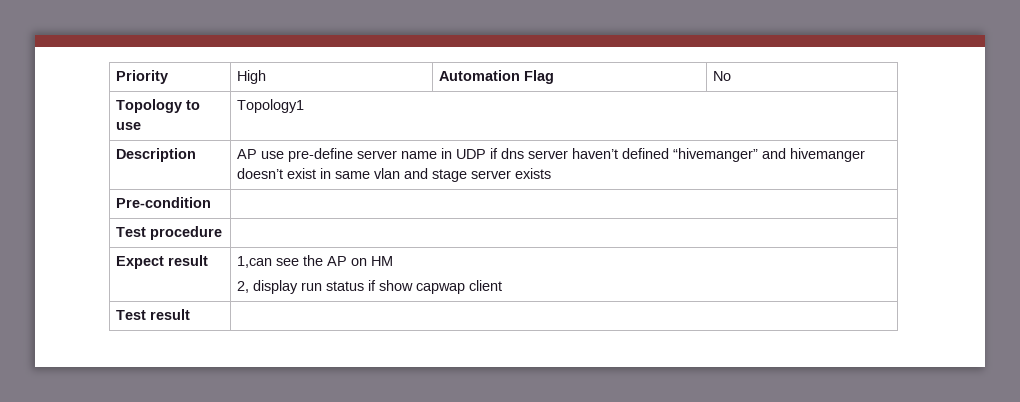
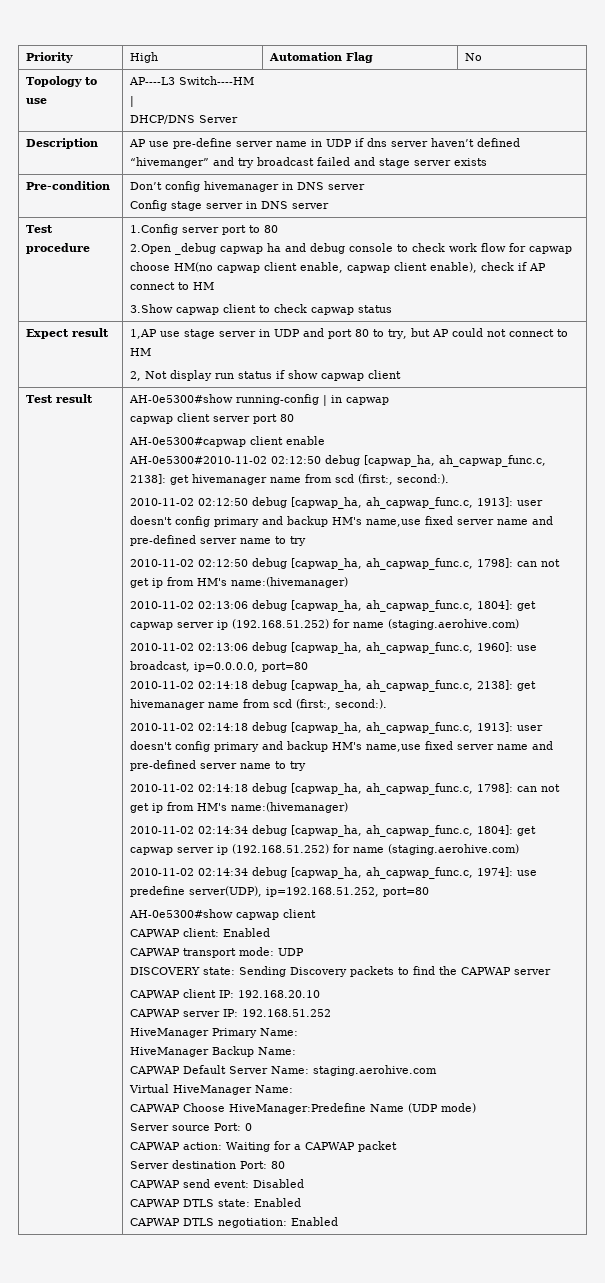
- Topology to use | Topology1
+ Topology to use | AP----L3 Switch----HM
+ |
+ DHCP/DNS Server
- Description | AP use pre-define server name in UDP if dns server haven’t defined “hivemanger” and hivemanger doesn’t exist in same vlan and stage server exists
+ Description | AP use pre-define server name in UDP if dns server haven’t defined “hivemanger” and try broadcast failed and stage server exists
- Pre-condition |
- Test procedure |
- Expect result | 1,can see the AP on HM
- 2, display run status if show capwap client
+ Pre-condition | Don’t config hivemanager in DNS server
+ Config stage server in DNS server
+ Test procedure | 1.Config server port to 80
+ 2.Open _debug capwap ha and debug console to check work flow for capwap choose HM(no capwap client enable, capwap client enable), check if AP connect to HM
+ 3.Show capwap client to check capwap status
+ Expect result | 1,AP use stage server in UDP and port 80 to try, but AP could not connect to HM
+ 2, Not display run status if show capwap client
+ AH-0e5300#show running-config | in capwap
+ capwap client server port 80
+ AH-0e5300#capwap client enable
+ AH-0e5300#2010-11-02 02:12:50 debug [capwap_ha, ah_capwap_func.c, 2138]: get hivemanager name from scd (first:, second:).
+ 2010-11-02 02:12:50 debug [capwap_ha, ah_capwap_func.c, 1913]: user doesn't config primary and backup HM's name,use fixed server name and pre-defined server name to try
+ 2010-11-02 02:12:50 debug [capwap_ha, ah_capwap_func.c, 1798]: can not get ip from HM's name:(hivemanager)
+ 2010-11-02 02:13:06 debug [capwap_ha, ah_capwap_func.c, 1804]: get capwap server ip (192.168.51.252) for name (staging.aerohive.com)
+ 2010-11-02 02:13:06 debug [capwap_ha, ah_capwap_func.c, 1960]: use broadcast, ip=0.0.0.0, port=80
+ 2010-11-02 02:14:18 debug [capwap_ha, ah_capwap_func.c, 2138]: get hivemanager name from scd (first:, second:).
+ 2010-11-02 02:14:18 debug [capwap_ha, ah_capwap_func.c, 1913]: user doesn't config primary and backup HM's name,use fixed server name and pre-defined server name to try
+ 2010-11-02 02:14:18 debug [capwap_ha, ah_capwap_func.c, 1798]: can not get ip from HM's name:(hivemanager)
+ 2010-11-02 02:14:34 debug [capwap_ha, ah_capwap_func.c, 1804]: get capwap server ip (192.168.51.252) for name (staging.aerohive.com)
+ 2010-11-02 02:14:34 debug [capwap_ha, ah_capwap_func.c, 1974]: use predefine server(UDP), ip=192.168.51.252, port=80
+ AH-0e5300#show capwap client
+ CAPWAP client: Enabled
+ CAPWAP transport mode: UDP
+ DISCOVERY state: Sending Discovery packets to find the CAPWAP server
+ CAPWAP client IP: 192.168.20.10
+ CAPWAP server IP: 192.168.51.252
+ HiveManager Primary Name:
+ HiveManager Backup Name:
+ CAPWAP Default Server Name: staging.aerohive.com
+ Virtual HiveManager Name:
+ CAPWAP Choose HiveManager:Predefine Name (UDP mode)
+ Server source Port: 0
+ CAPWAP action: Waiting for a CAPWAP packet
+ Server destination Port: 80
+ CAPWAP send event: Disabled
+ CAPWAP DTLS state: Enabled
+ CAPWAP DTLS negotiation: Enabled

